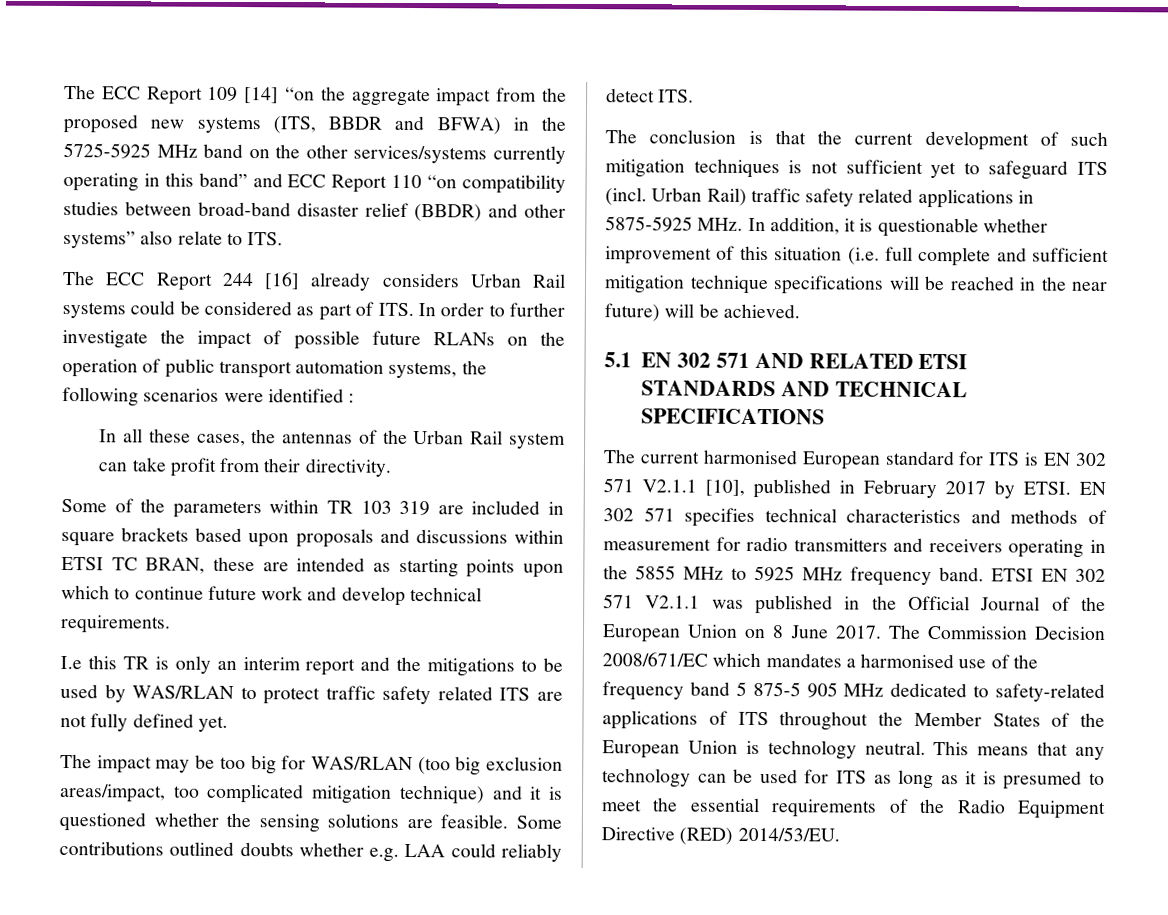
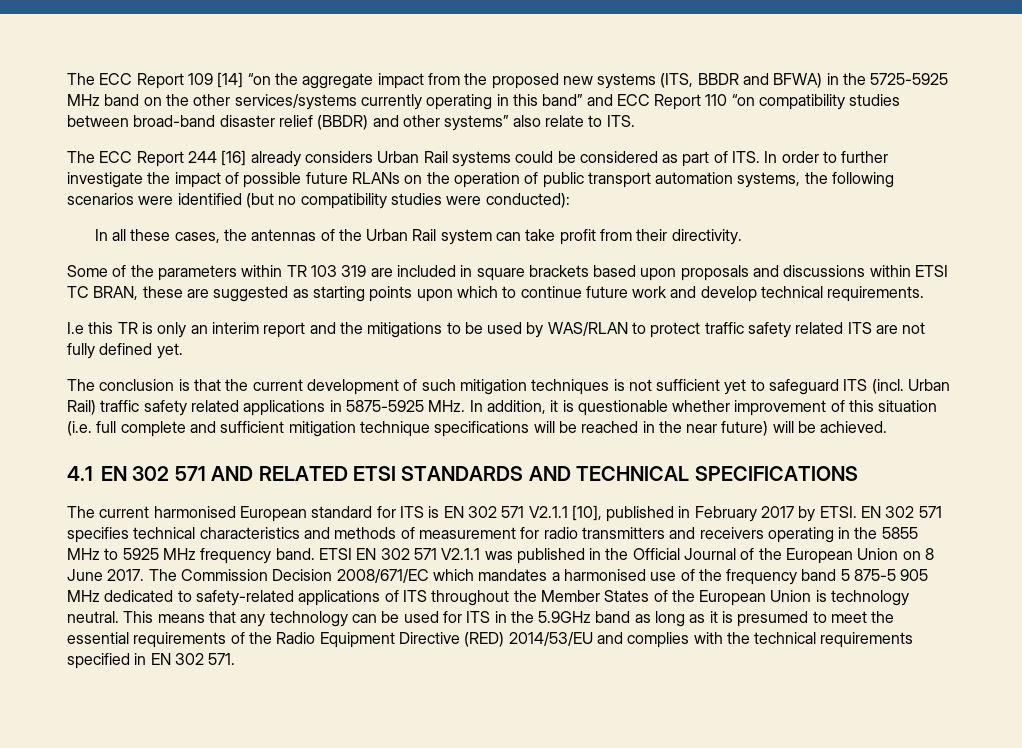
- The ECC Report 244 [16] already considers Urban Rail systems could be considered as part of ITS. In order to further investigate the impact of possible future RLANs on the operation of public transport automation systems, the following scenarios were identified :
+ The ECC Report 244 [16] already considers Urban Rail systems could be considered as part of ITS. In order to further investigate the impact of possible future RLANs on the operation of public transport automation systems, the following scenarios were identified (but no compatibility studies were conducted):
- Some of the parameters within TR 103 319 are included in square brackets based upon proposals and discussions within ETSI TC BRAN, these are intended as starting points upon which to continue future work and develop technical requirements.
+ Some of the parameters within TR 103 319 are included in square brackets based upon proposals and discussions within ETSI TC BRAN, these are suggested as starting points upon which to continue future work and develop technical requirements.
- The impact may be too big for WAS/RLAN (too big exclusion areas/impact, too complicated mitigation technique) and it is questioned whether the sensing solutions are feasible. Some contributions outlined doubts whether e.g. LAA could reliably detect ITS.
- 5.1 EN 302 571 AND RELATED ETSI STANDARDS AND TECHNICAL SPECIFICATIONS
+ 4.1 EN 302 571 AND RELATED ETSI STANDARDS AND TECHNICAL SPECIFICATIONS
- This means that any technology can be used for ITS as long as it is presumed to meet the essential requirements of the Radio Equipment Directive (RED) 2014/53/EU.
+ This means that any technology can be used for ITS in the 5.9GHz band as long as it is presumed to meet the essential requirements of the Radio Equipment Directive (RED) 2014/53/EU and complies with the technical requirements specified in EN 302 571.

